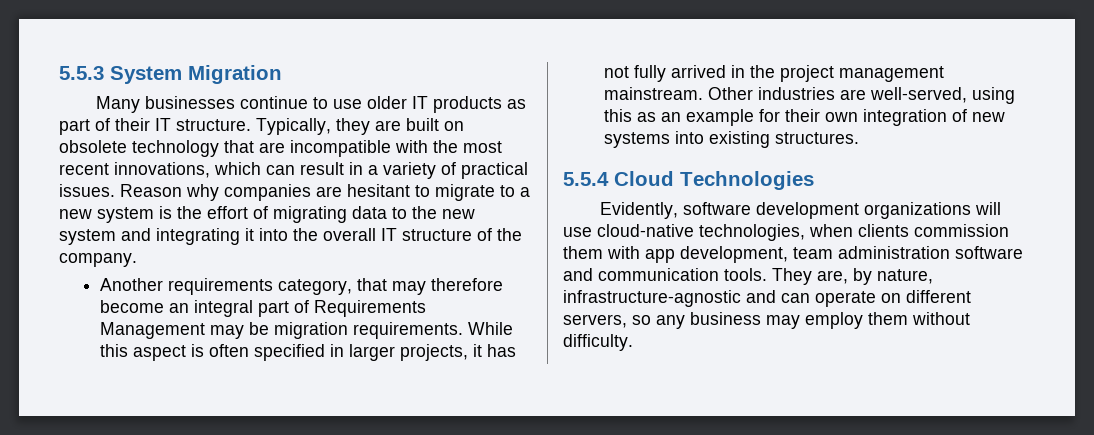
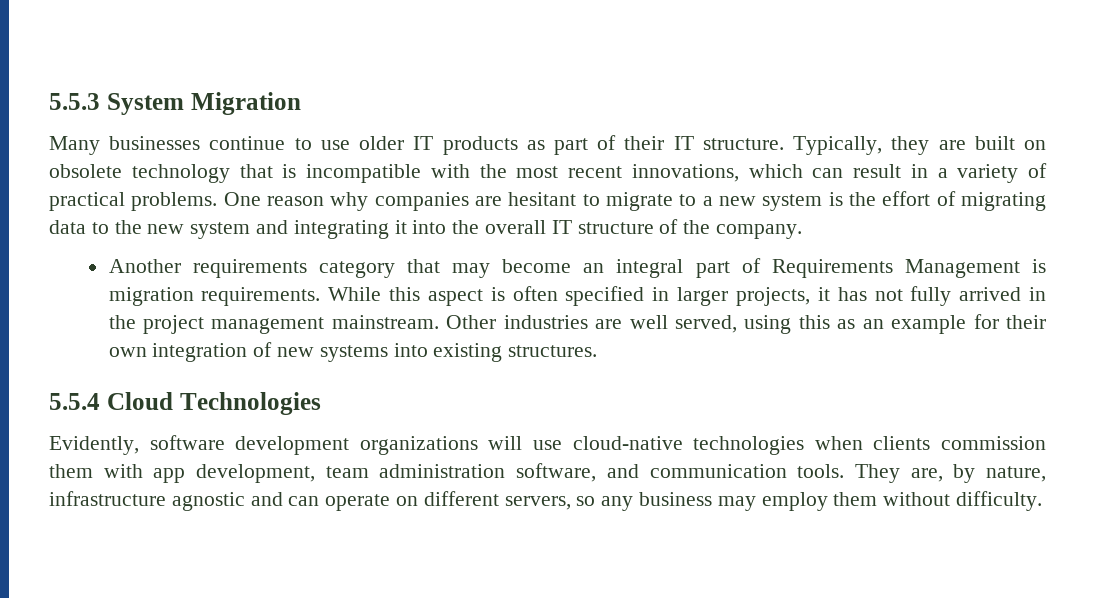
- Typically, they are built on obsolete technology that are incompatible with the most recent innovations, which can result in a variety of practical issues. Reason why companies are hesitant to migrate to a new system is the effort of migrating data to the new system and integrating it into the overall IT structure of the company.
+ Typically, they are built on obsolete technology that is incompatible with the most recent innovations, which can result in a variety of practical problems. One reason why companies are hesitant to migrate to a new system is the effort of migrating data to the new system and integrating it into the overall IT structure of the company.
- Another requirements category, that may therefore become an integral part of Requirements Management may be migration requirements.
+ Another requirements category that may become an integral part of Requirements Management is migration requirements.
- Other industries are well-served, using this as an example for their own integration of new systems into existing structures.
+ Other industries are well served, using this as an example for their own integration of new systems into existing structures.
- Evidently, software development organizations will use cloud-native technologies, when clients commission them with app development, team administration software and communication tools.
+ Evidently, software development organizations will use cloud-native technologies when clients commission them with app development, team administration software, and communication tools.
- They are, by nature, infrastructure-agnostic and can operate on different servers, so any business may employ them without difficulty.
+ They are, by nature, infrastructure agnostic and can operate on different servers, so any business may employ them without difficulty.

